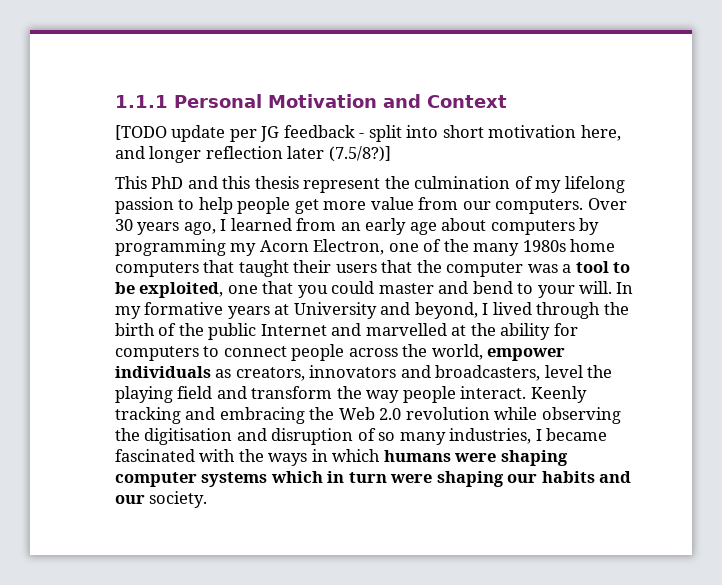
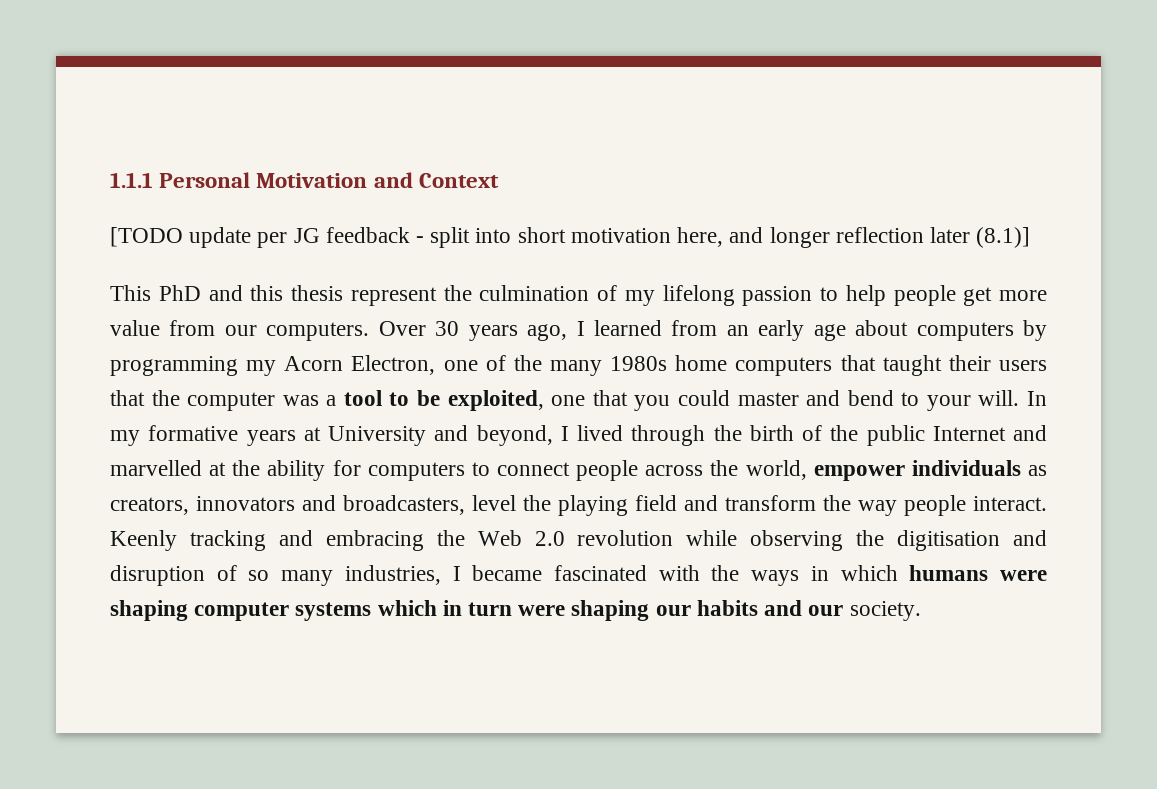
- [TODO update per JG feedback - split into short motivation here, and longer reflection later (7.5/8?)]
+ [TODO update per JG feedback - split into short motivation here, and longer reflection later (8.1)]

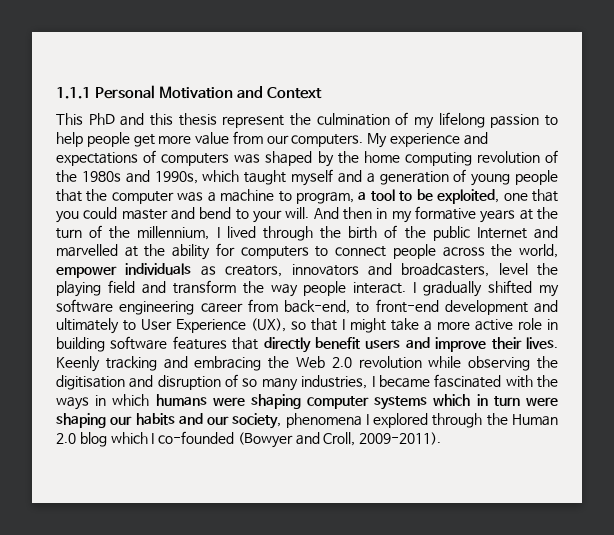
- [TODO update per JG feedback - split into short motivation here, and longer reflection later (8.1)]
- Over 30 years ago, I learned from an early age about computers by programming my Acorn Electron, one of the many 1980s home computers that taught their users that the computer was a tool to be exploited, one that you could master and bend to your will.
+ My experience and expectations of computers was shaped by the home computing revolution of the 1980s and 1990s, which taught myself and a generation of young people that the computer was a machine to program, a tool to be exploited, one that you could master and bend to your will.
- In my formative years at University and beyond, I lived through the birth of the public Internet and marvelled at the ability for computers to connect people across the world, empower individuals as creators, innovators and broadcasters, level the playing field and transform the way people interact.
+ And then in my formative years at the turn of the millennium, I lived through the birth of the public Internet and marvelled at the ability for computers to connect people across the world, empower individuals as creators, innovators and broadcasters, level the playing field and transform the way people interact.
+ I gradually shifted my software engineering career from back-end, to front-end development and ultimately to User Experience (UX), so that I might take a more active role in building software features that directly benefit users and improve their lives.
- Keenly tracking and embracing the Web 2.0 revolution while observing the digitisation and disruption of so many industries, I became fascinated with the ways in which humans were shaping computer systems which in turn were shaping our habits and our society.
+ Keenly tracking and embracing the Web 2.0 revolution while observing the digitisation and disruption of so many industries, I became fascinated with the ways in which humans were shaping computer systems which in turn were shaping our habits and our society, phenomena I explored through the Human 2.0 blog which I co-founded (Bowyer and Croll, 2009-2011).

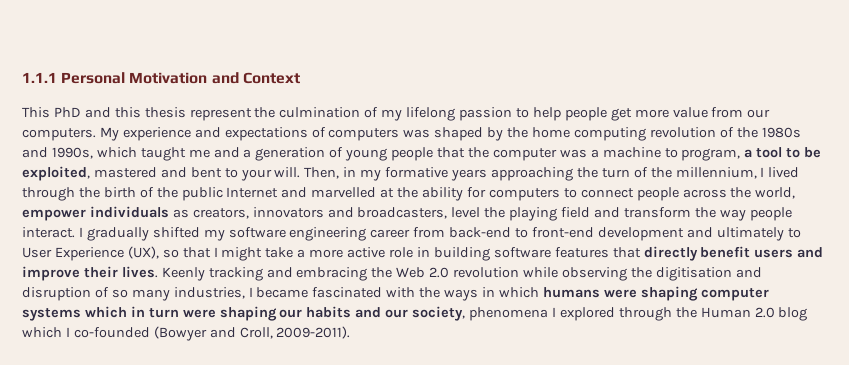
- My experience and expectations of computers was shaped by the home computing revolution of the 1980s and 1990s, which taught myself and a generation of young people that the computer was a machine to program, a tool to be exploited, one that you could master and bend to your will.
+ My experience and expectations of computers was shaped by the home computing revolution of the 1980s and 1990s, which taught me and a generation of young people that the computer was a machine to program, a tool to be exploited, mastered and bent to your will.
- And then in my formative years at the turn of the millennium, I lived through the birth of the public Internet and marvelled at the ability for computers to connect people across the world, empower individuals as creators, innovators and broadcasters, level the playing field and transform the way people interact.
+ Then, in my formative years approaching the turn of the millennium, I lived through the birth of the public Internet and marvelled at the ability for computers to connect people across the world, empower individuals as creators, innovators and broadcasters, level the playing field and transform the way people interact.
- I gradually shifted my software engineering career from back-end, to front-end development and ultimately to User Experience (UX), so that I might take a more active role in building software features that directly benefit users and improve their lives.
+ I gradually shifted my software engineering career from back-end to front-end development and ultimately to User Experience (UX), so that I might take a more active role in building software features that directly benefit users and improve their lives.

